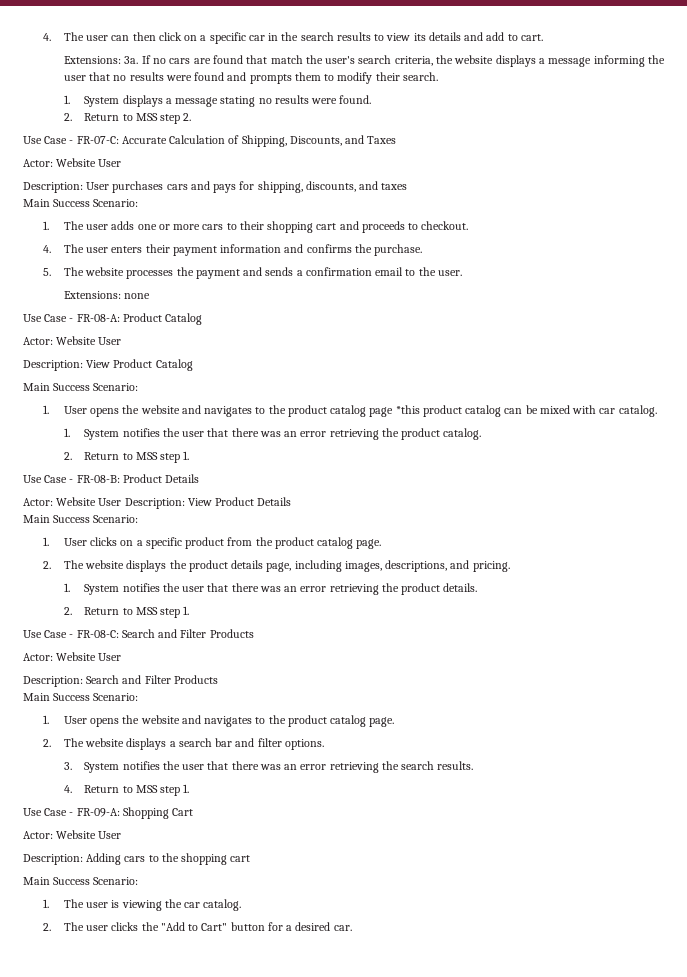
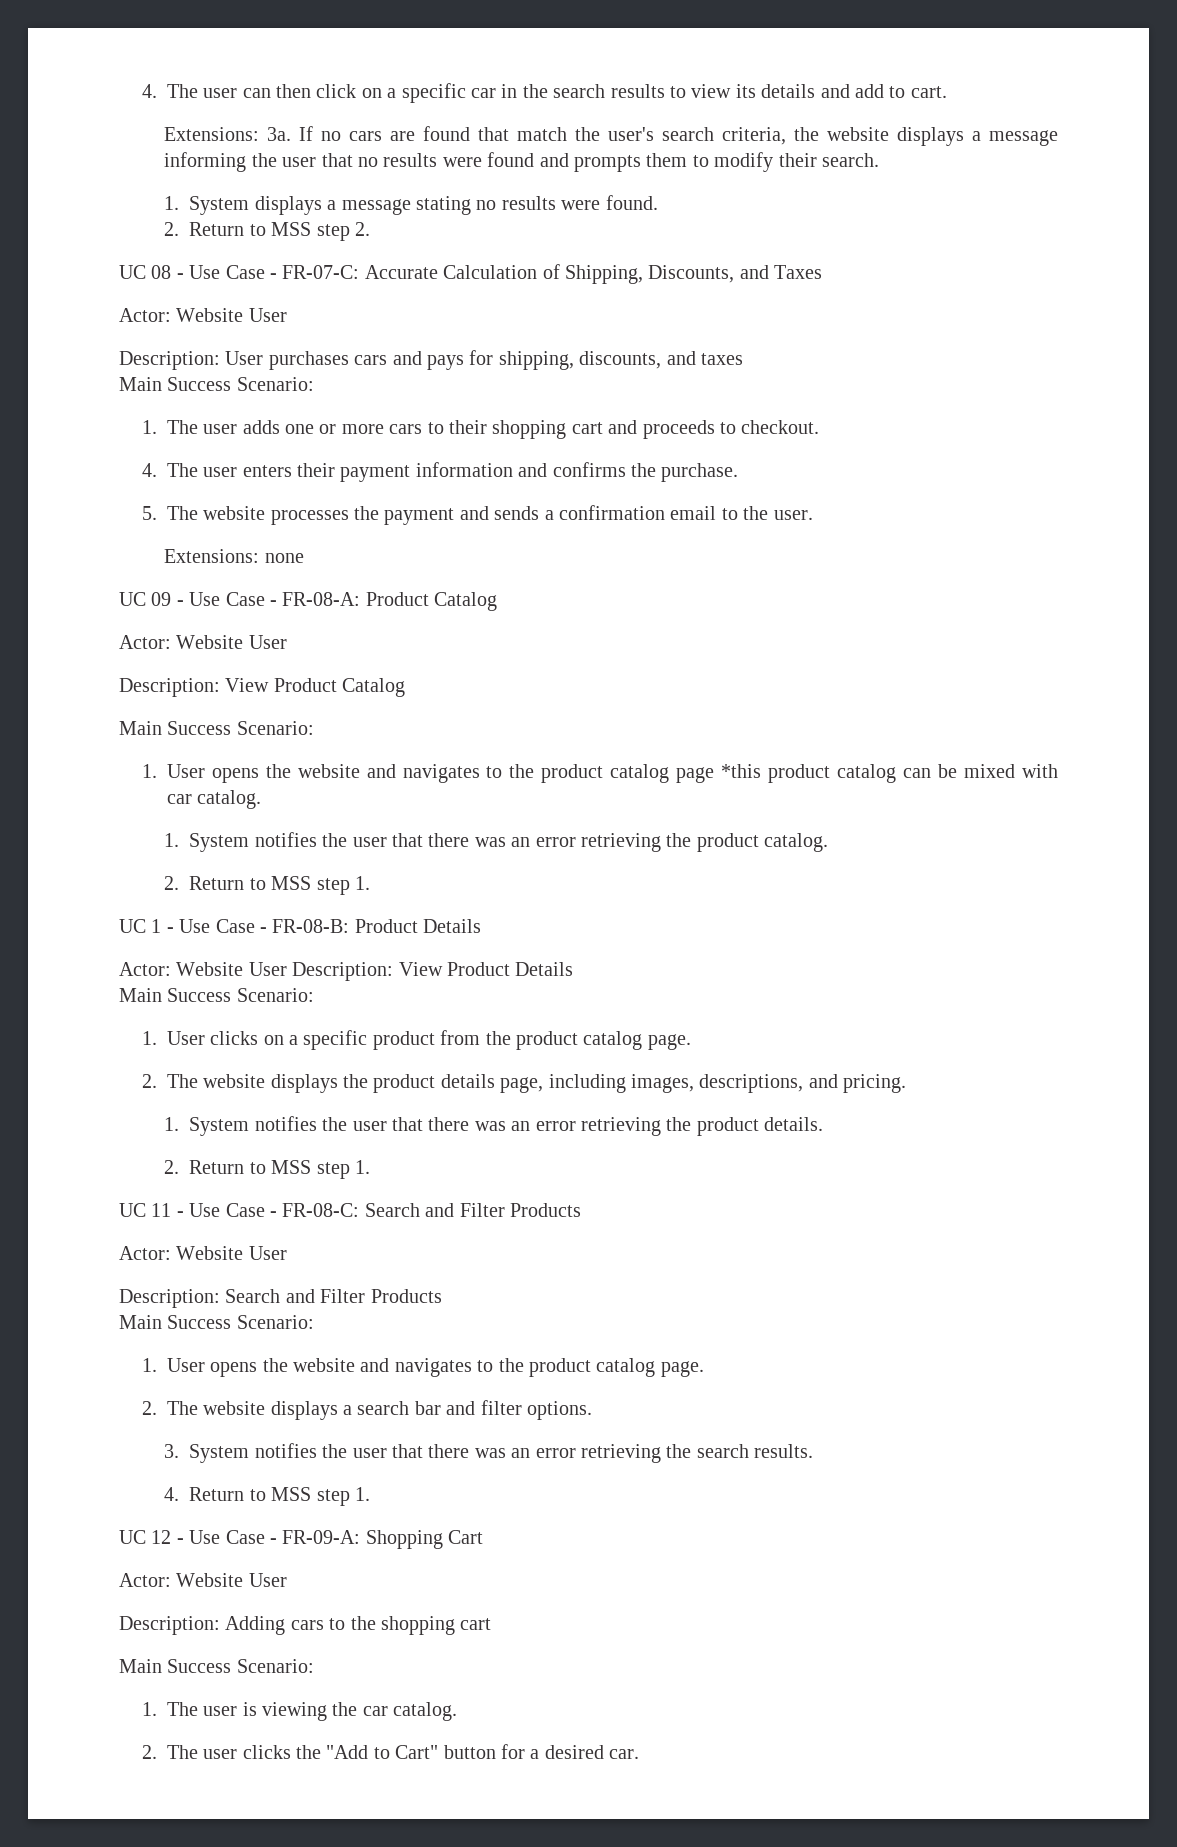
- Use Case - FR-07-C: Accurate Calculation of Shipping, Discounts, and Taxes
+ UC 08 - Use Case - FR-07-C: Accurate Calculation of Shipping, Discounts, and Taxes
- Use Case - FR-08-A: Product Catalog
+ UC 09 - Use Case - FR-08-A: Product Catalog
- Use Case - FR-08-B: Product Details
+ UC 1 - Use Case - FR-08-B: Product Details
- Use Case - FR-08-C: Search and Filter Products
+ UC 11 - Use Case - FR-08-C: Search and Filter Products
- Use Case - FR-09-A: Shopping Cart
+ UC 12 - Use Case - FR-09-A: Shopping Cart

